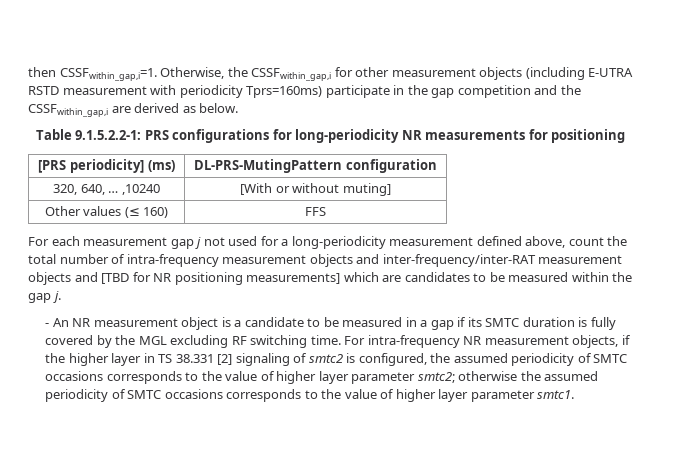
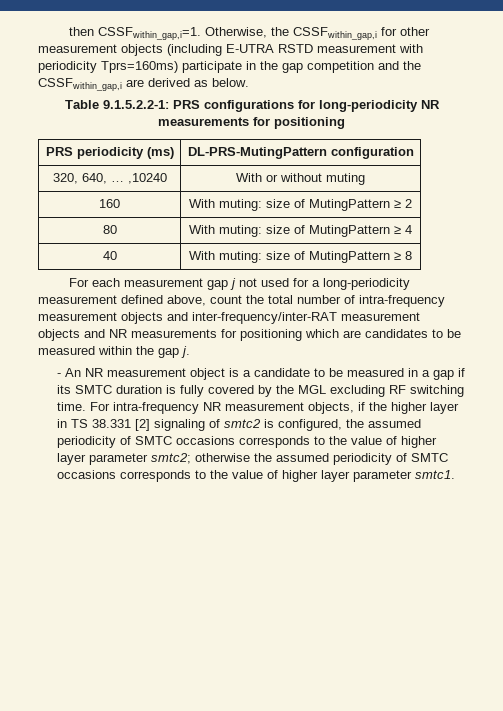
- [PRS periodicity] (ms) | DL-PRS-MutingPattern configuration
+ PRS periodicity (ms) | DL-PRS-MutingPattern configuration
- 320, 640, … ,10240 | [With or without muting]
- Other values (≤ 160) | FFS
+ 320, 640, … ,10240 | With or without muting
+ 160 | With muting: size of MutingPattern ≥ 2
+ 80 | With muting: size of MutingPattern ≥ 4
+ 40 | With muting: size of MutingPattern ≥ 8
- For each measurement gap j not used for a long-periodicity measurement defined above, count the total number of intra-frequency measurement objects and inter-frequency/inter-RAT measurement objects and [TBD for NR positioning measurements] which are candidates to be measured within the gap j.
+ For each measurement gap j not used for a long-periodicity measurement defined above, count the total number of intra-frequency measurement objects and inter-frequency/inter-RAT measurement objects and NR measurements for positioning which are candidates to be measured within the gap j.

